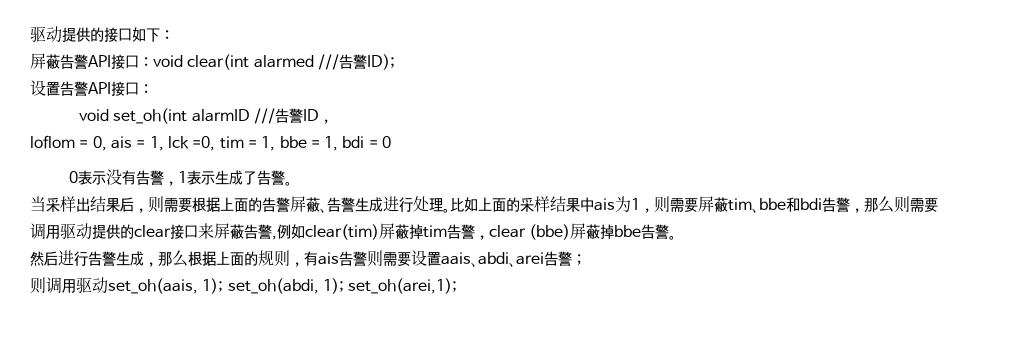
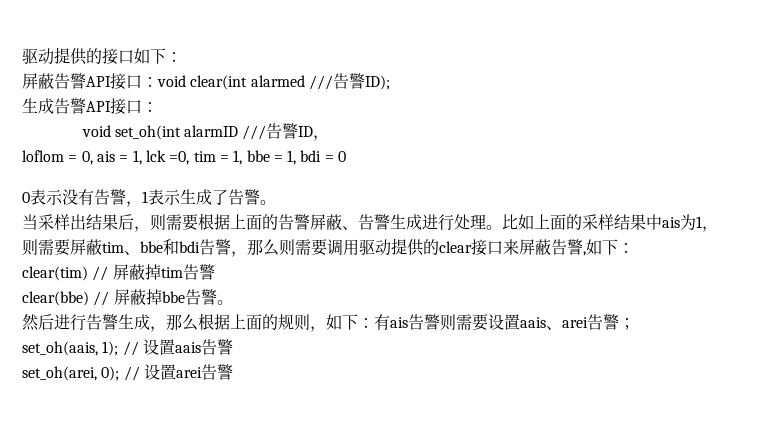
- 设置告警API接口：
+ 生成告警API接口：
- 比如上面的采样结果中ais为1，则需要屏蔽tim、bbe和bdi告警，那么则需要调用驱动提供的clear接口来屏蔽告警,例如clear(tim)屏蔽掉tim告警，clear (bbe)屏蔽掉bbe告警。
+ 比如上面的采样结果中ais为1，则需要屏蔽tim、bbe和bdi告警，那么则需要调用驱动提供的clear接口来屏蔽告警,如下：
+ clear(tim) // 屏蔽掉tim告警
+ clear(bbe) // 屏蔽掉bbe告警。
- 然后进行告警生成，那么根据上面的规则，有ais告警则需要设置aais、abdi、arei告警；
+ 然后进行告警生成，那么根据上面的规则，如下：有ais告警则需要设置aais、arei告警；
- 则调用驱动set_oh(aais, 1); set_oh(abdi, 1); set_oh(arei,1);
+ set_oh(aais, 1); // 设置aais告警
+ set_oh(arei, 0); // 设置arei告警

